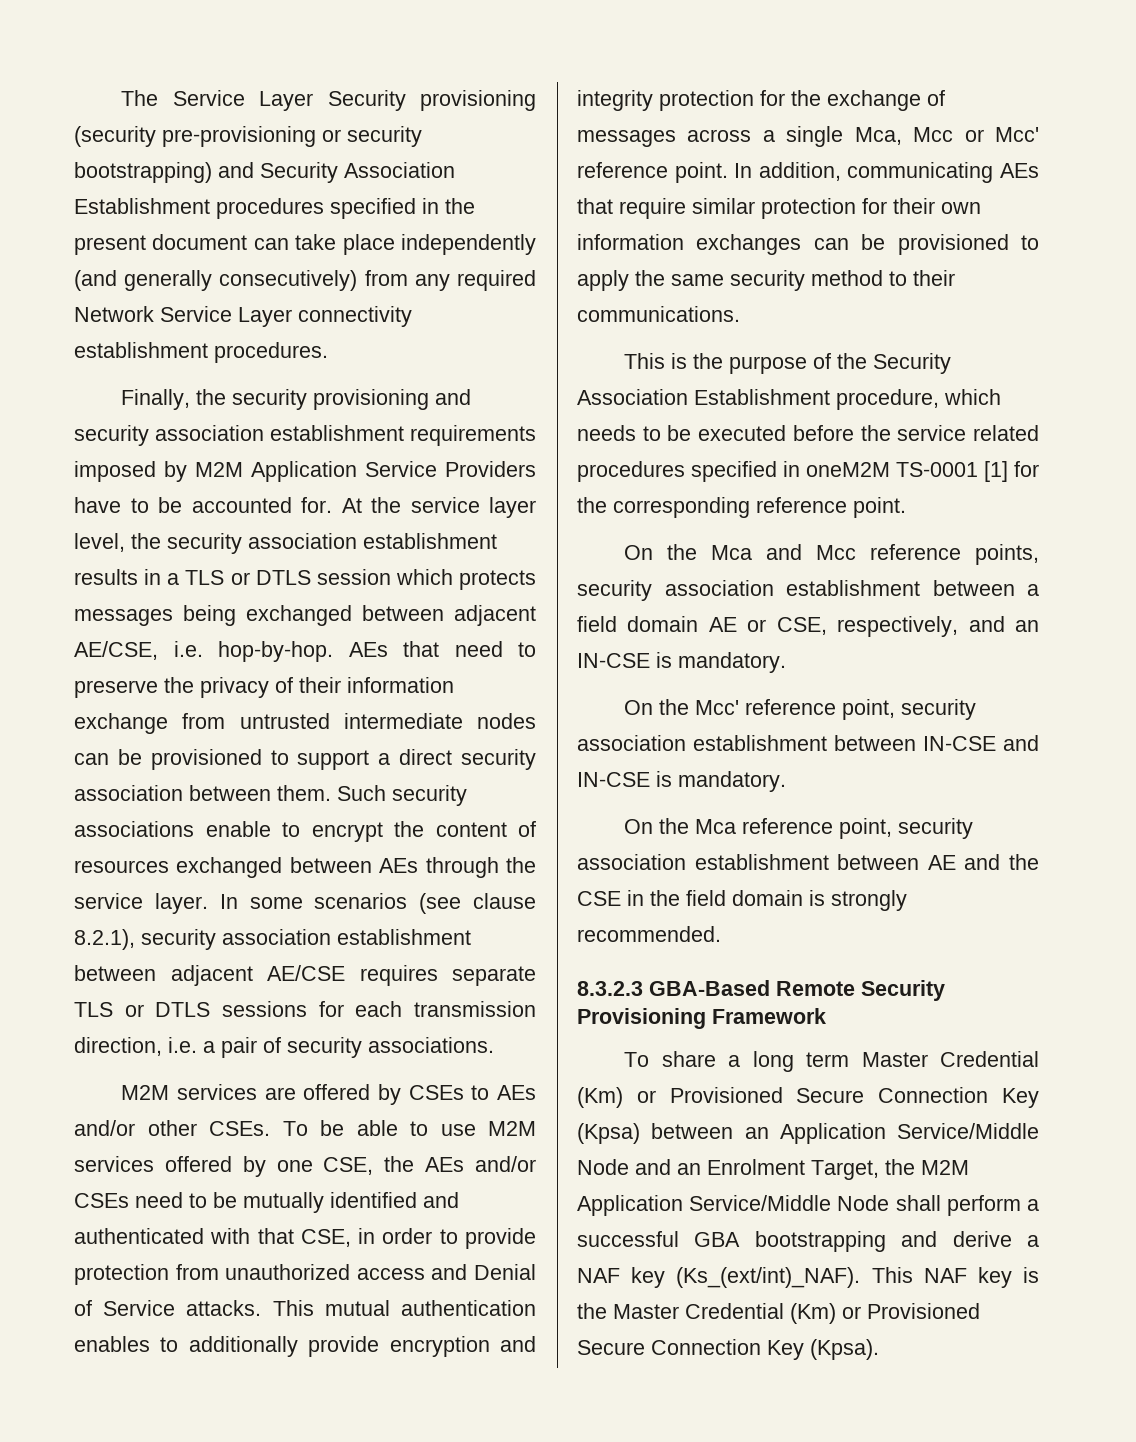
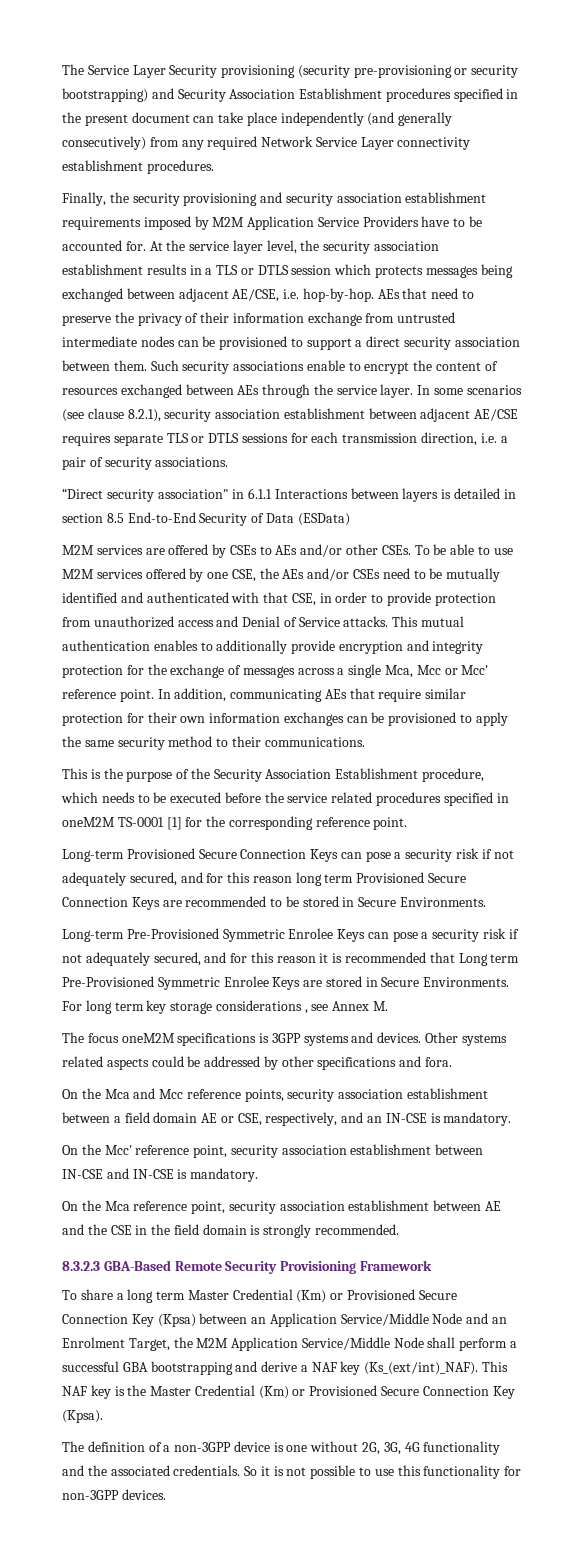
+ “Direct security association" in 6.1.1 Interactions between layers is detailed in section 8.5 End-to-End Security of Data (ESData)
+ Long-term Provisioned Secure Connection Keys can pose a security risk if not adequately secured, and for this reason long term Provisioned Secure Connection Keys are recommended to be stored in Secure Environments.
+ Long-term Pre-Provisioned Symmetric Enrolee Keys can pose a security risk if not adequately secured, and for this reason it is recommended that Long term Pre-Provisioned Symmetric Enrolee Keys are stored in Secure Environments. For long term key storage considerations , see Annex M.
+ The focus oneM2M specifications is 3GPP systems and devices. Other systems related aspects could be addressed by other specifications and fora.
+ The definition of a non-3GPP device is one without 2G, 3G, 4G functionality and the associated credentials. So it is not possible to use this functionality for non-3GPP devices.

